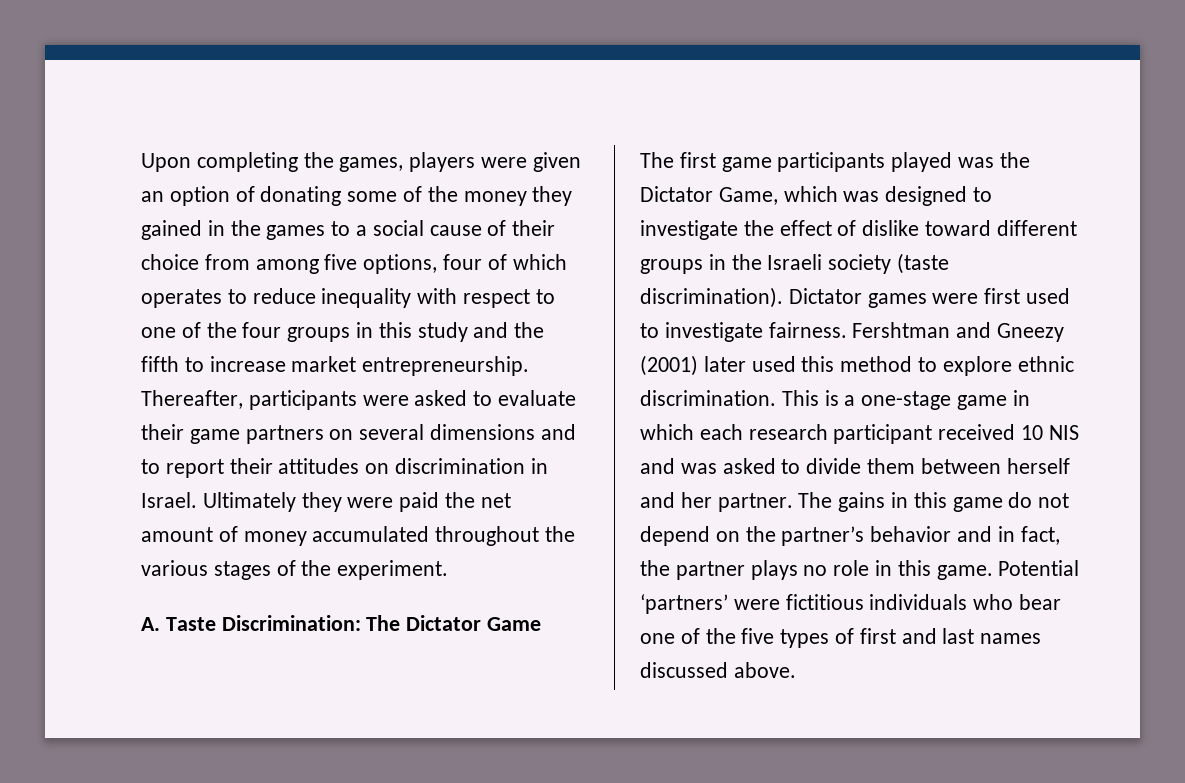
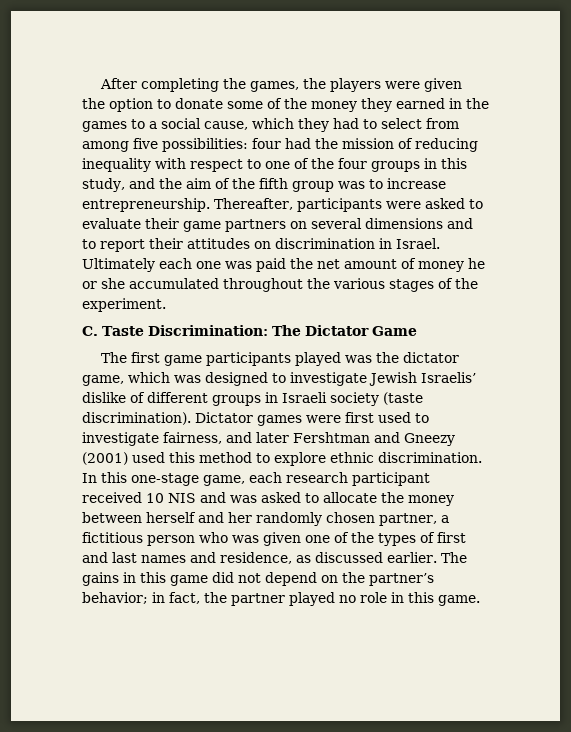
- Upon completing the games, players were given an option of donating some of the money they gained in the games to a social cause of their choice from among five options, four of which operates to reduce inequality with respect to one of the four groups in this study and the fifth to increase market entrepreneurship.
+ After completing the games, the players were given the option to donate some of the money they earned in the games to a social cause, which they had to select from among five possibilities: four had the mission of reducing inequality with respect to one of the four groups in this study, and the aim of the fifth group was to increase entrepreneurship.
- Ultimately they were paid the net amount of money accumulated throughout the various stages of the experiment.
+ Ultimately each one was paid the net amount of money he or she accumulated throughout the various stages of the experiment.
- A. Taste Discrimination: The Dictator Game
+ C. Taste Discrimination: The Dictator Game
- The first game participants played was the Dictator Game, which was designed to investigate the effect of dislike toward different groups in the Israeli society (taste discrimination).
+ The first game participants played was the dictator game, which was designed to investigate Jewish Israelis’ dislike of different groups in Israeli society (taste discrimination).
- Dictator games were first used to investigate fairness. Fershtman and Gneezy (2001) later used this method to explore ethnic discrimination.
+ Dictator games were first used to investigate fairness, and later Fershtman and Gneezy (2001) used this method to explore ethnic discrimination.
- This is a one-stage game in which each research participant received 10 NIS and was asked to divide them between herself and her partner. The gains in this game do not depend on the partner’s behavior and in fact, the partner plays no role in this game. Potential ‘partners’ were fictitious individuals who bear one of the five types of first and last names discussed above.
+ In this one-stage game, each research participant received 10 NIS and was asked to allocate the money between herself and her randomly chosen partner, a fictitious person who was given one of the types of first and last names and residence, as discussed earlier. The gains in this game did not depend on the partner’s behavior; in fact, the partner played no role in this game.

